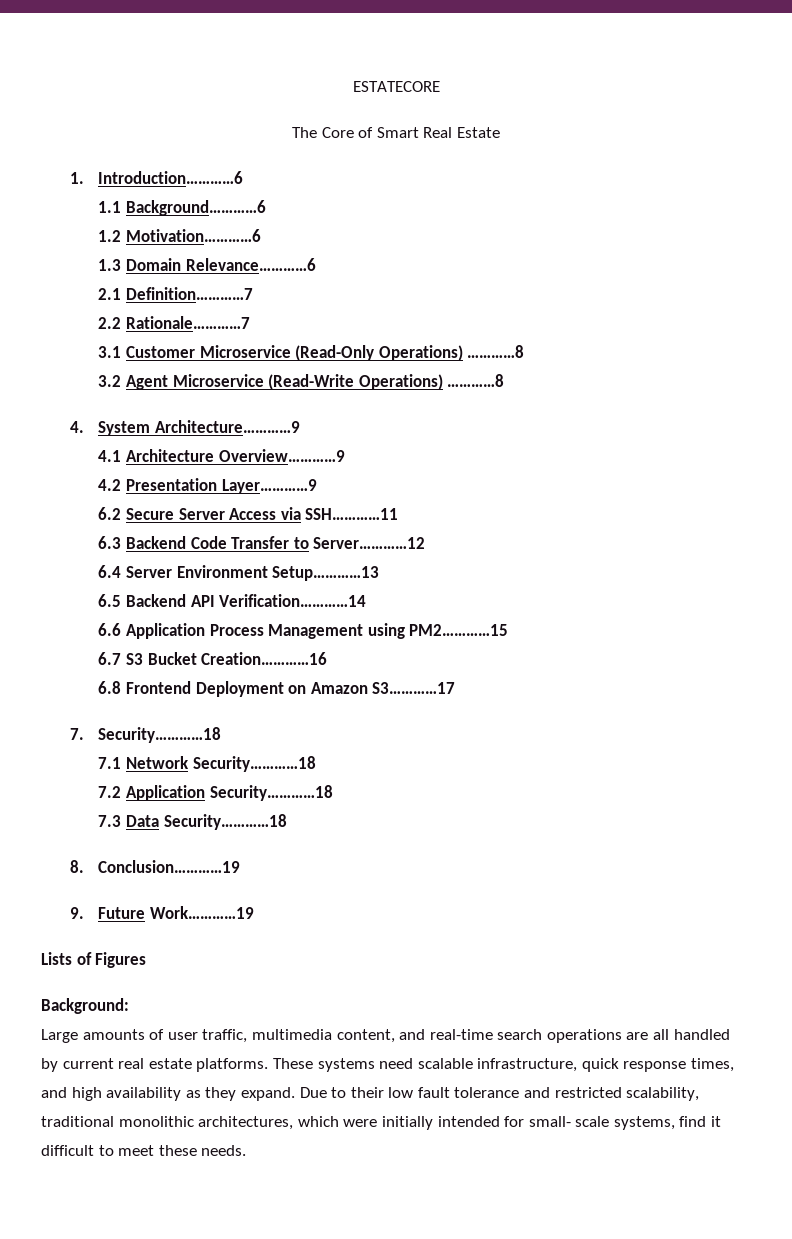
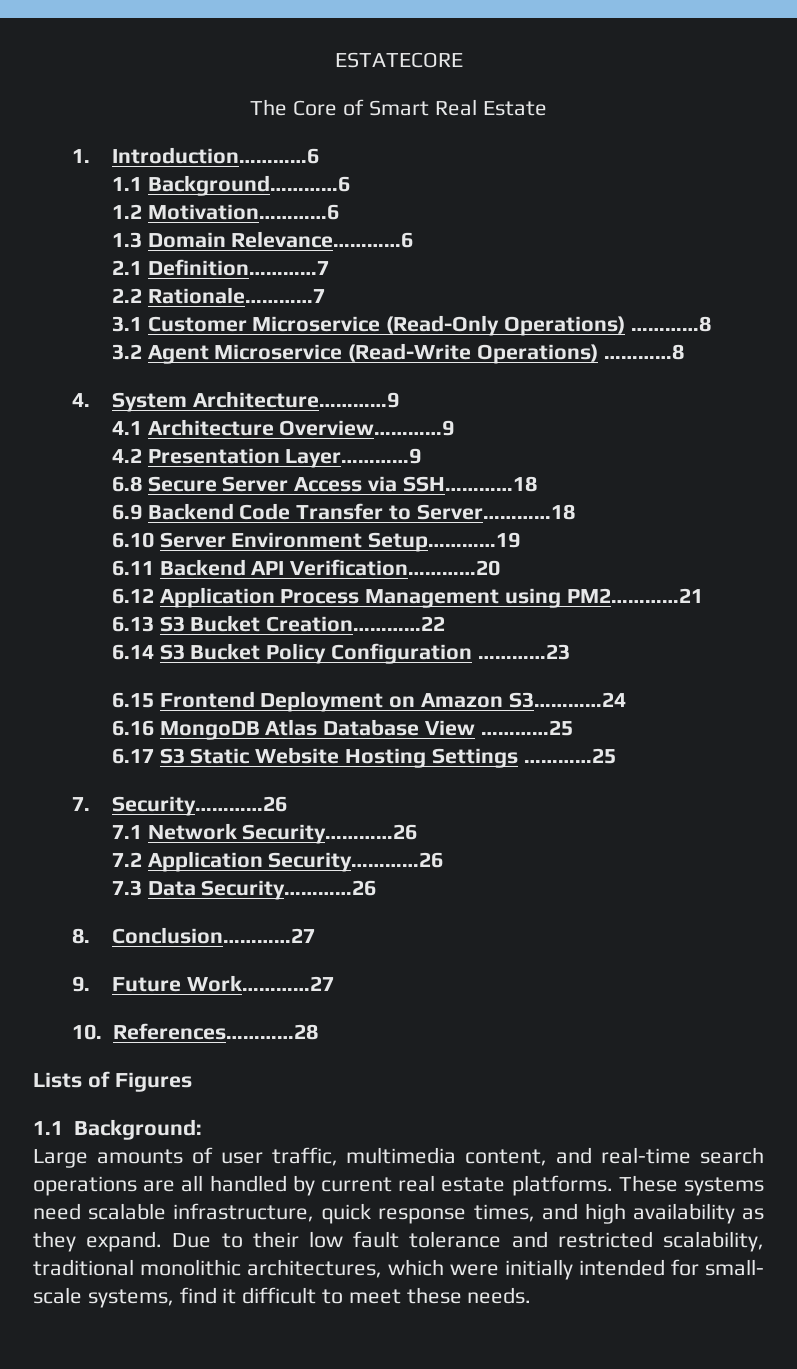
- 6.2 Secure Server Access via SSH…………11
- 6.3 Backend Code Transfer to Server…………12
- 6.4 Server Environment Setup…………13
- 6.5 Backend API Verification…………14
- 6.6 Application Process Management using PM2…………15
- 6.7 S3 Bucket Creation…………16
- 6.8 Frontend Deployment on Amazon S3…………17
+ 6.8 Secure Server Access via SSH…………18
+ 6.9 Backend Code Transfer to Server…………18
+ 6.10 Server Environment Setup…………19
+ 6.11 Backend API Verification…………20
+ 6.12 Application Process Management using PM2…………21
+ 6.13 S3 Bucket Creation…………22
+ 6.14 S3 Bucket Policy Configuration …………23
+ 6.15 Frontend Deployment on Amazon S3…………24
+ 6.16 MongoDB Atlas Database View …………25
+ 6.17 S3 Static Website Hosting Settings …………25
- 7. Security…………18
+ 7. Security…………26
- 7.1 Network Security…………18
+ 7.1 Network Security…………26
- 7.2 Application Security…………18
+ 7.2 Application Security…………26
- 7.3 Data Security…………18
+ 7.3 Data Security…………26
- 8. Conclusion…………19
+ 8. Conclusion…………27
- 9. Future Work…………19
+ 9. Future Work…………27
+ 10. References…………28
- Background:
+ 1.1 Background:

